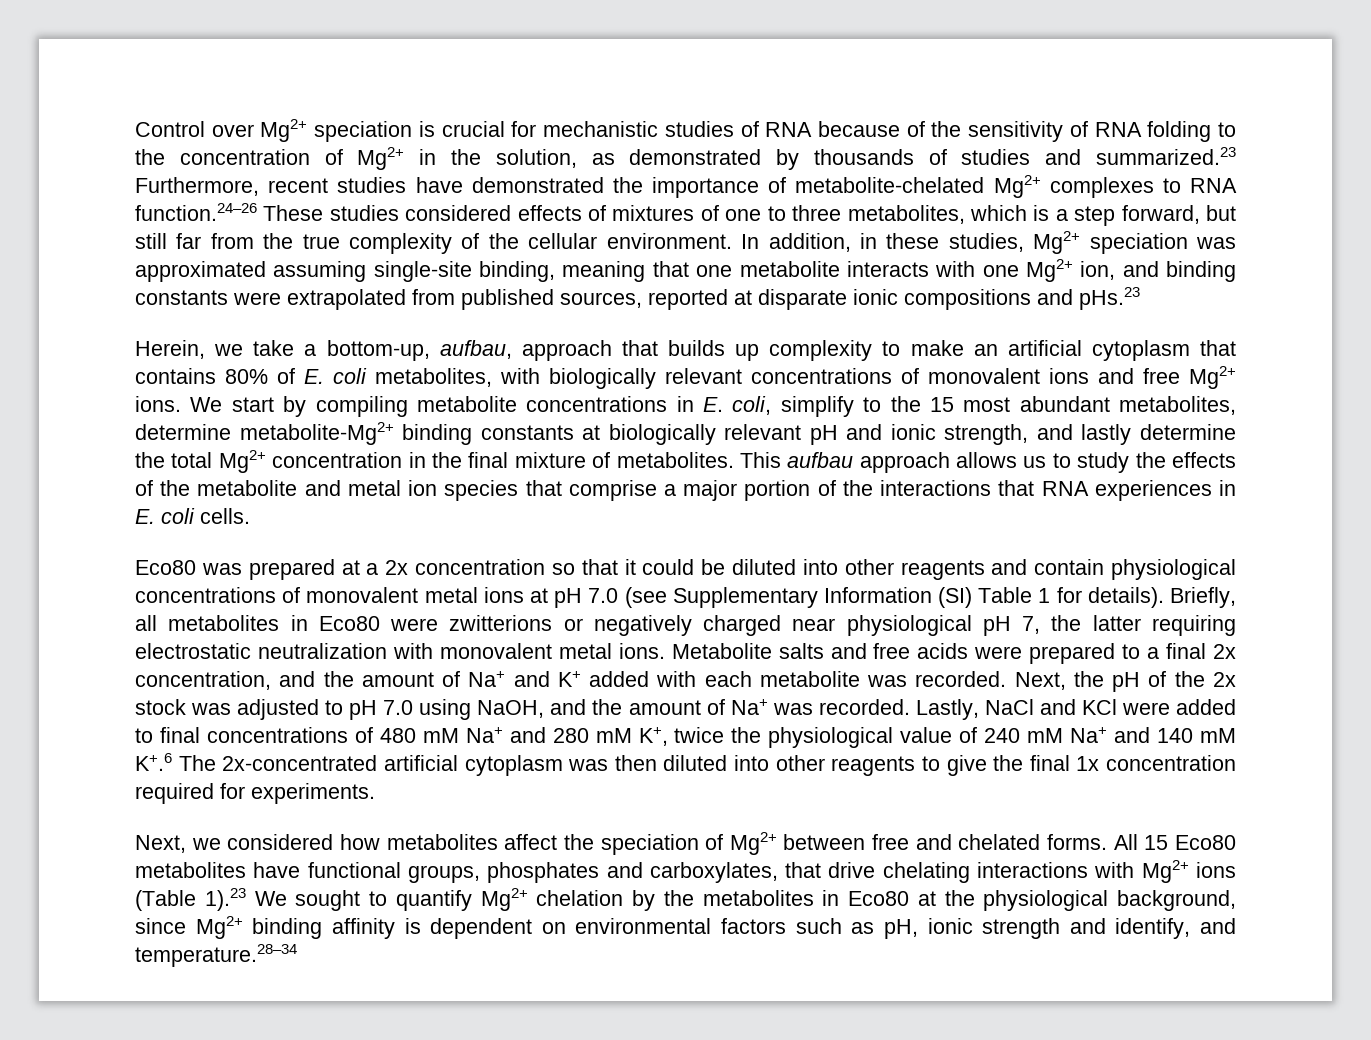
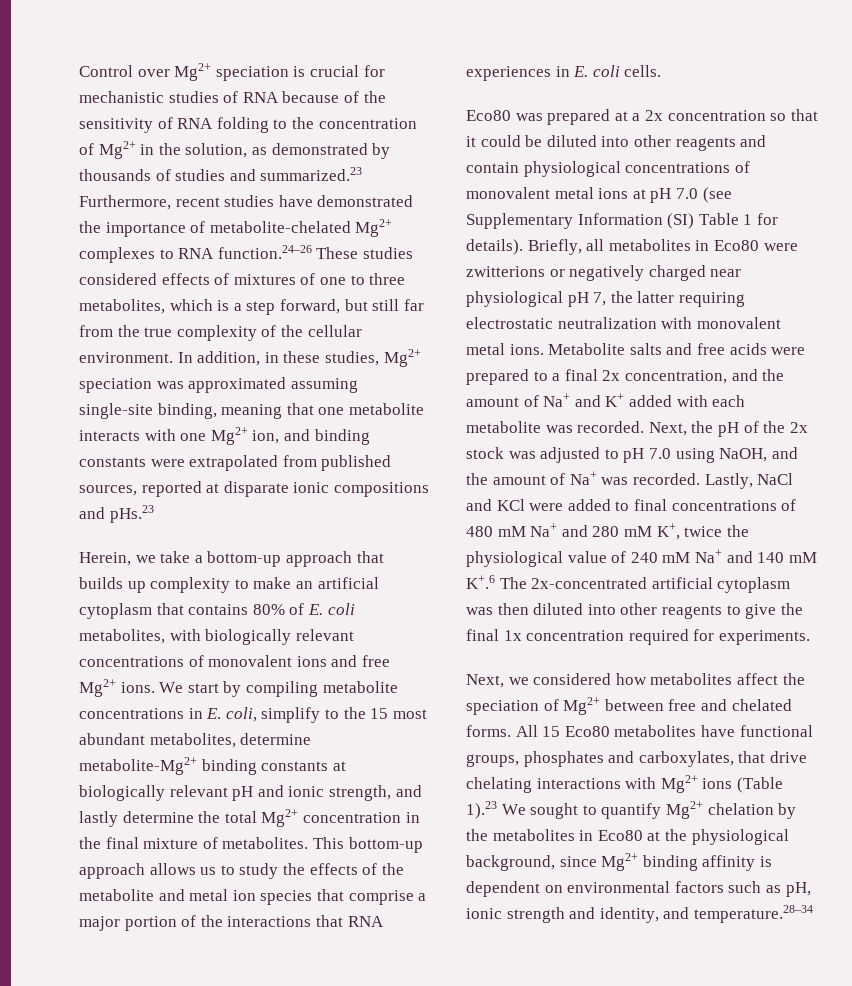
- Herein, we take a bottom-up, aufbau, approach that builds up complexity to make an artificial cytoplasm that contains 80% of E. coli metabolites, with biologically relevant concentrations of monovalent ions and free Mg2+ ions.
+ Herein, we take a bottom-up approach that builds up complexity to make an artificial cytoplasm that contains 80% of E. coli metabolites, with biologically relevant concentrations of monovalent ions and free Mg2+ ions.
- This aufbau approach allows us to study the effects of the metabolite and metal ion species that comprise a major portion of the interactions that RNA experiences in E. coli cells.
+ This bottom-up approach allows us to study the effects of the metabolite and metal ion species that comprise a major portion of the interactions that RNA experiences in E. coli cells.
- All 15 Eco80 metabolites have functional groups, phosphates and carboxylates, that drive chelating interactions with Mg2+ ions (Table 1).23 We sought to quantify Mg2+ chelation by the metabolites in Eco80 at the physiological background, since Mg2+ binding affinity is dependent on environmental factors such as pH, ionic strength and identify, and temperature.28–34
+ All 15 Eco80 metabolites have functional groups, phosphates and carboxylates, that drive chelating interactions with Mg2+ ions (Table 1).23 We sought to quantify Mg2+ chelation by the metabolites in Eco80 at the physiological background, since Mg2+ binding affinity is dependent on environmental factors such as pH, ionic strength and identity, and temperature.28–34

